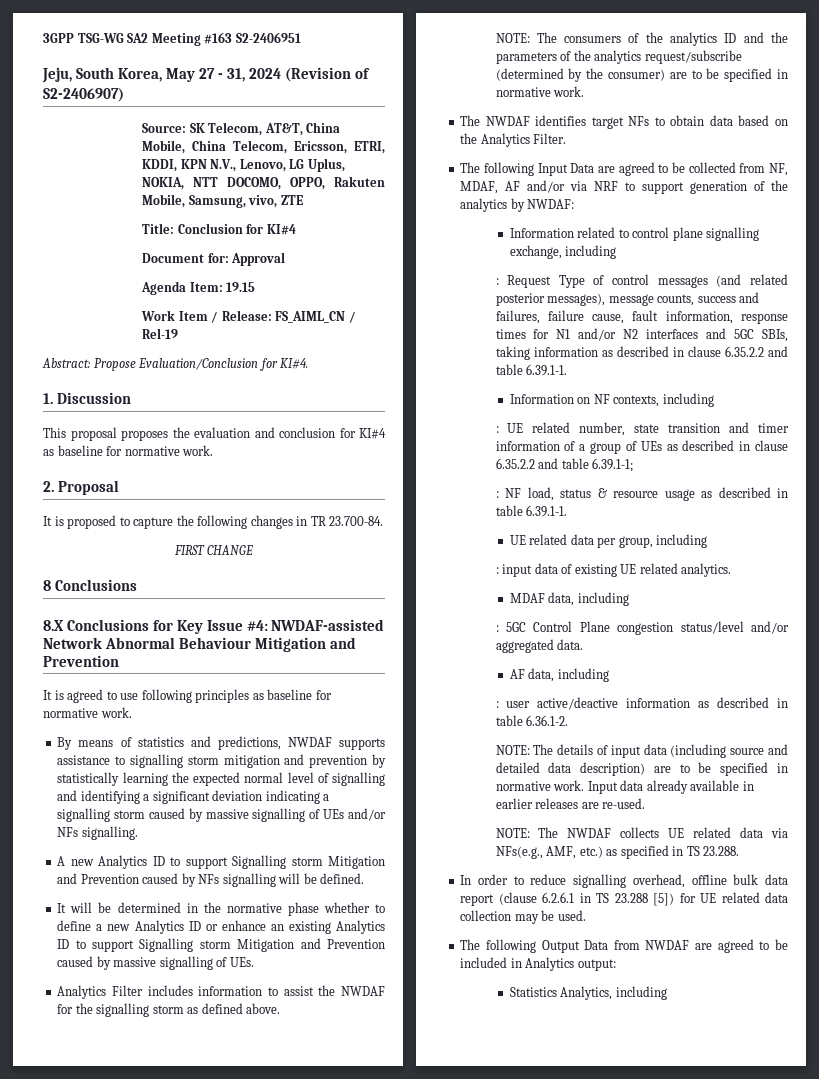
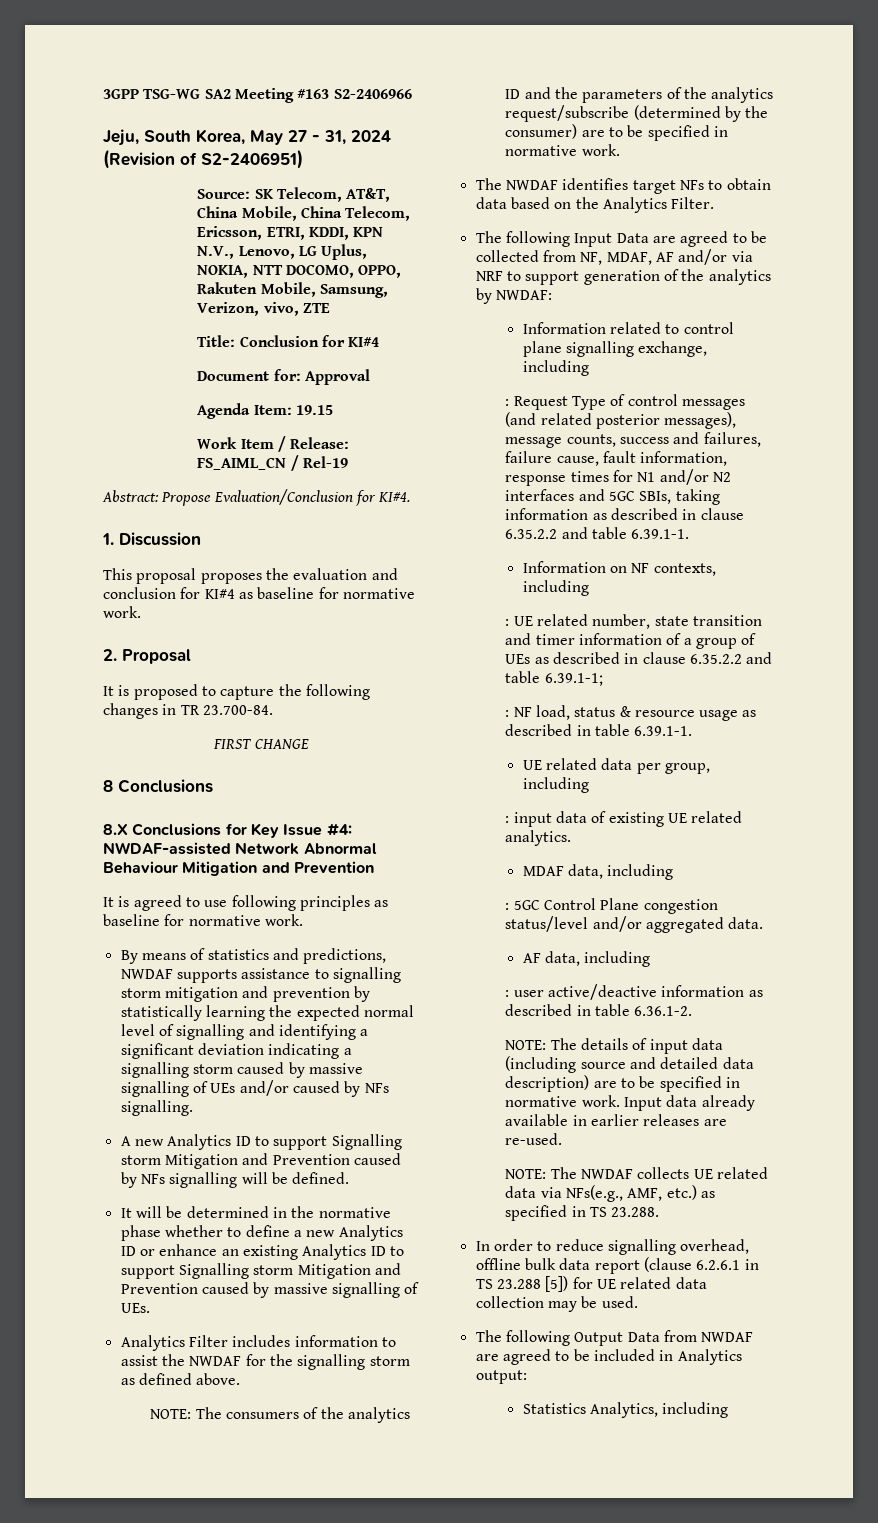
- 3GPP TSG-WG SA2 Meeting #163 S2-2406951
+ 3GPP TSG-WG SA2 Meeting #163 S2-2406966
- Jeju, South Korea, May 27 - 31, 2024 (Revision of S2-2406907)
+ Jeju, South Korea, May 27 - 31, 2024 (Revision of S2-2406951)
- Source: SK Telecom, AT&T, China Mobile, China Telecom, Ericsson, ETRI, KDDI, KPN N.V., Lenovo, LG Uplus, NOKIA, NTT DOCOMO, OPPO, Rakuten Mobile, Samsung, vivo, ZTE
+ Source: SK Telecom, AT&T, China Mobile, China Telecom, Ericsson, ETRI, KDDI, KPN N.V., Lenovo, LG Uplus, NOKIA, NTT DOCOMO, OPPO, Rakuten Mobile, Samsung, Verizon, vivo, ZTE
- By means of statistics and predictions, NWDAF supports assistance to signalling storm mitigation and prevention by statistically learning the expected normal level of signalling and identifying a significant deviation indicating a signalling storm caused by massive signalling of UEs and/or NFs signalling.
+ By means of statistics and predictions, NWDAF supports assistance to signalling storm mitigation and prevention by statistically learning the expected normal level of signalling and identifying a significant deviation indicating a signalling storm caused by massive signalling of UEs and/or caused by NFs signalling.

